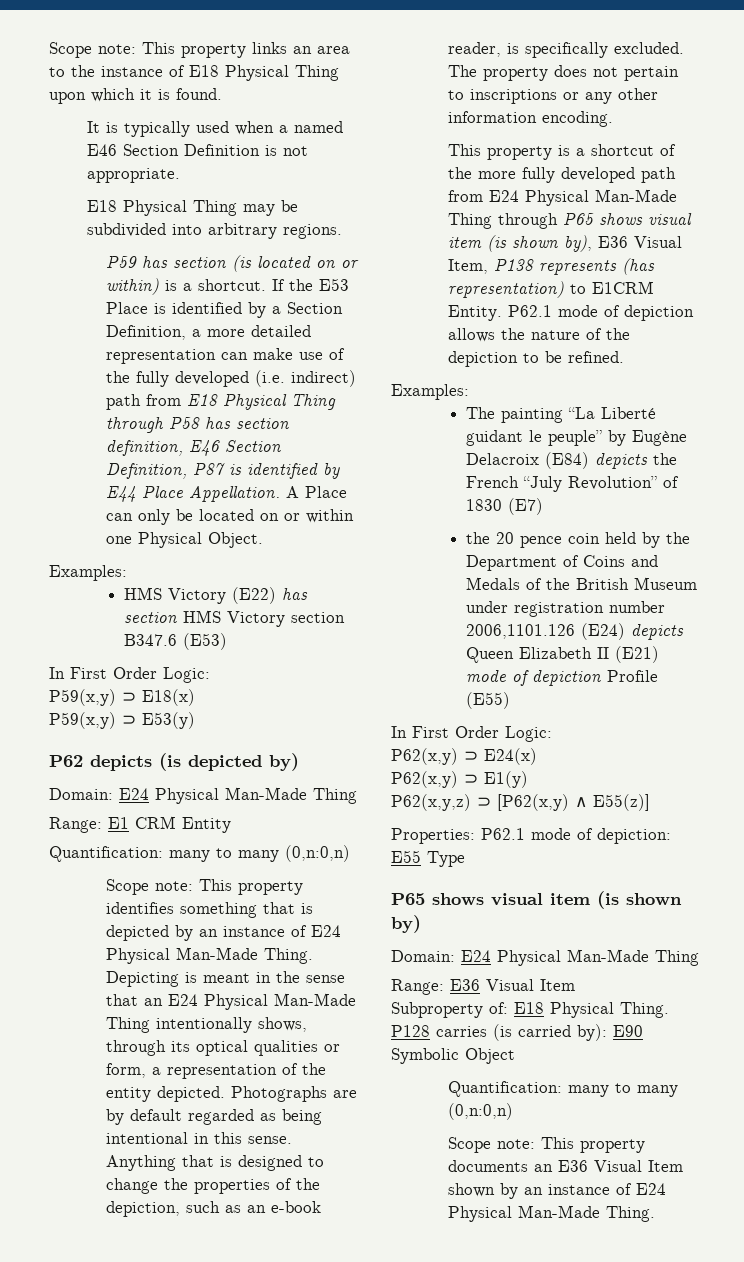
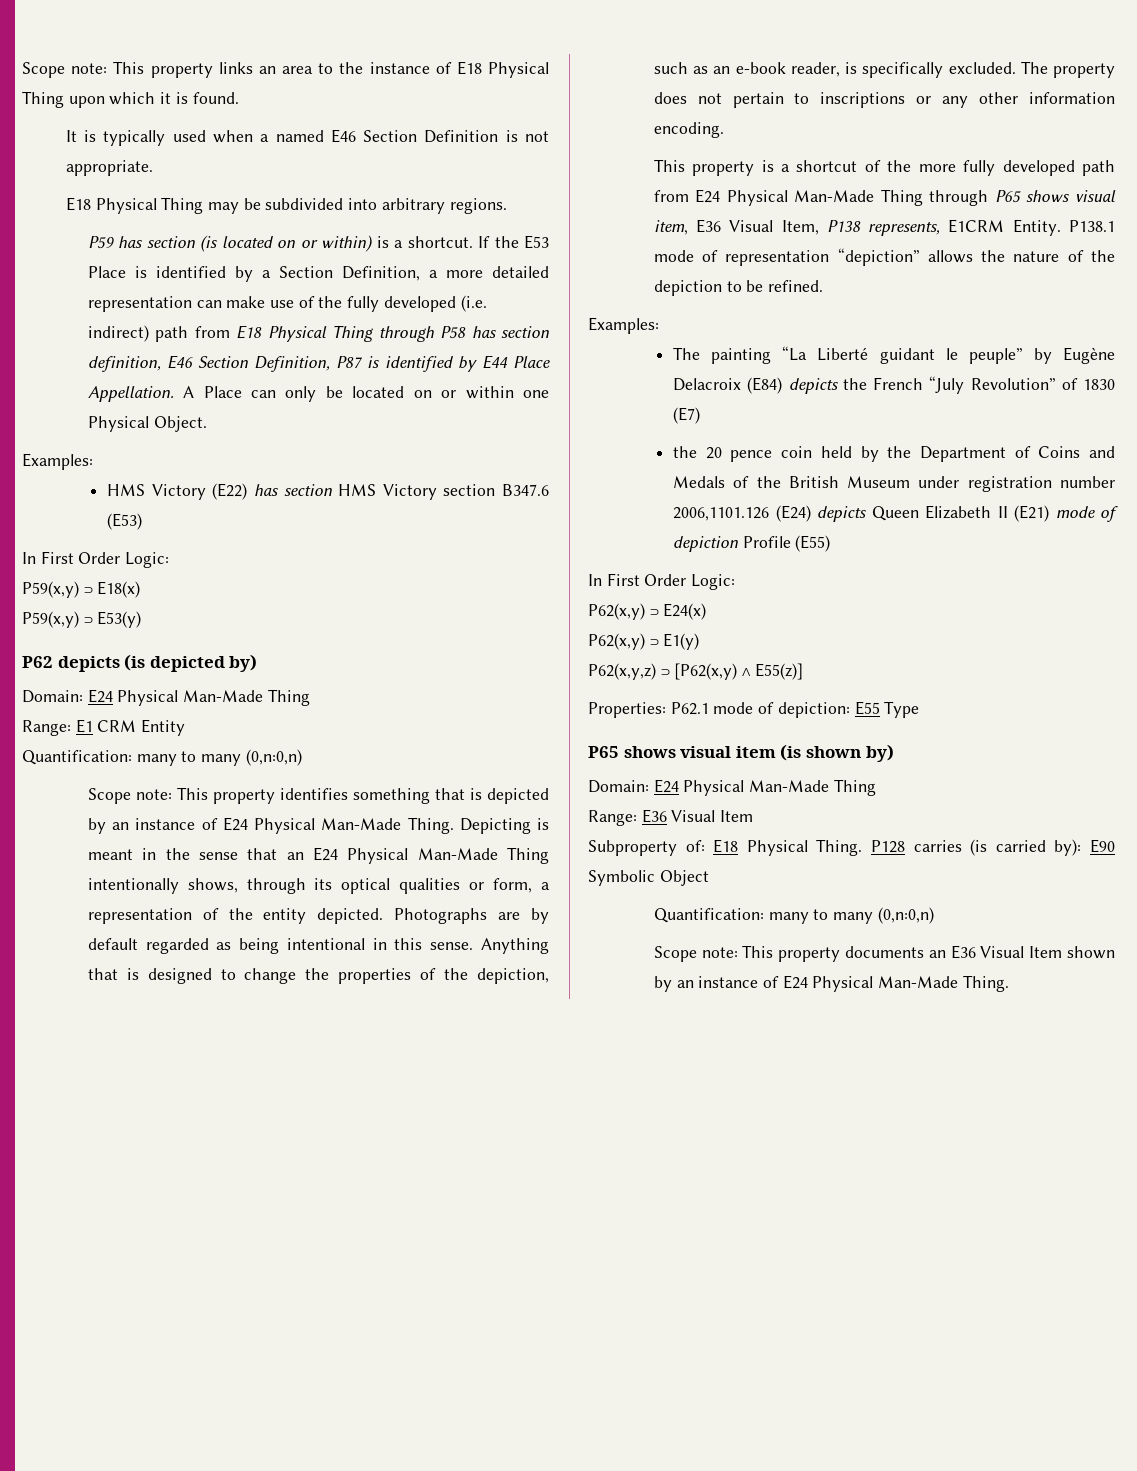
- This property is a shortcut of the more fully developed path from E24 Physical Man-Made Thing through P65 shows visual item (is shown by), E36 Visual Item, P138 represents (has representation) to E1CRM Entity.
+ This property is a shortcut of the more fully developed path from E24 Physical Man-Made Thing through P65 shows visual item, E36 Visual Item, P138 represents, E1CRM Entity.
- P62.1 mode of depiction allows the nature of the depiction to be refined.
+ P138.1 mode of representation “depiction” allows the nature of the depiction to be refined.

